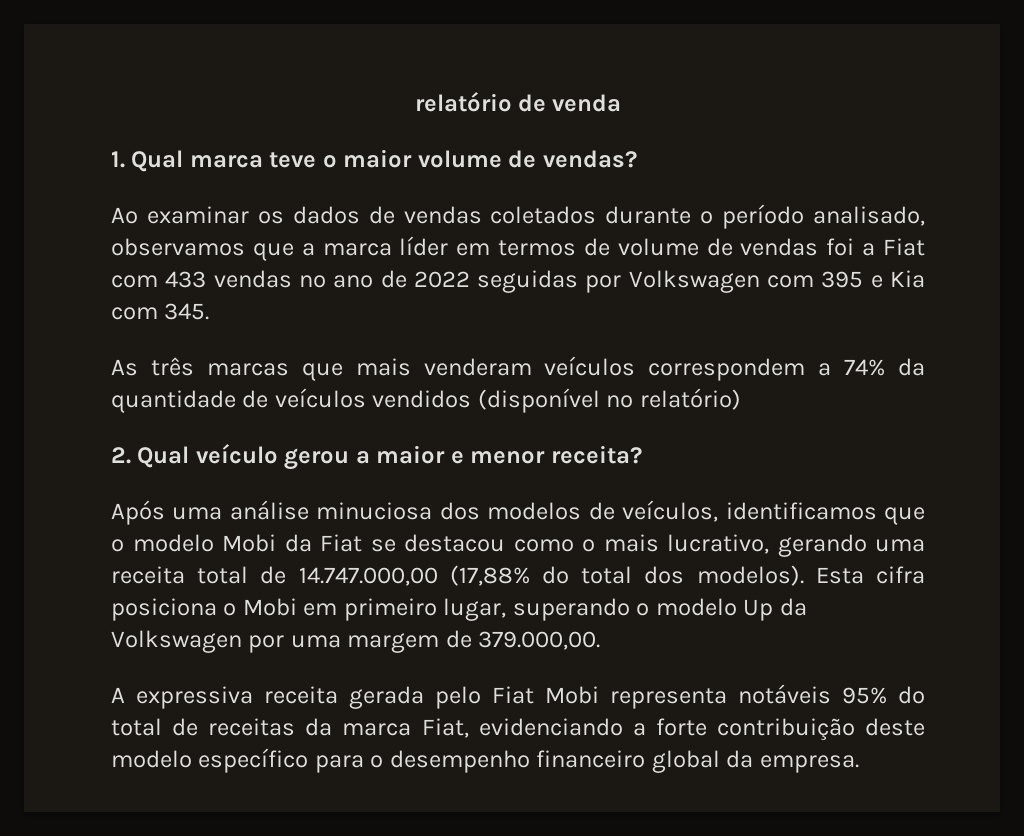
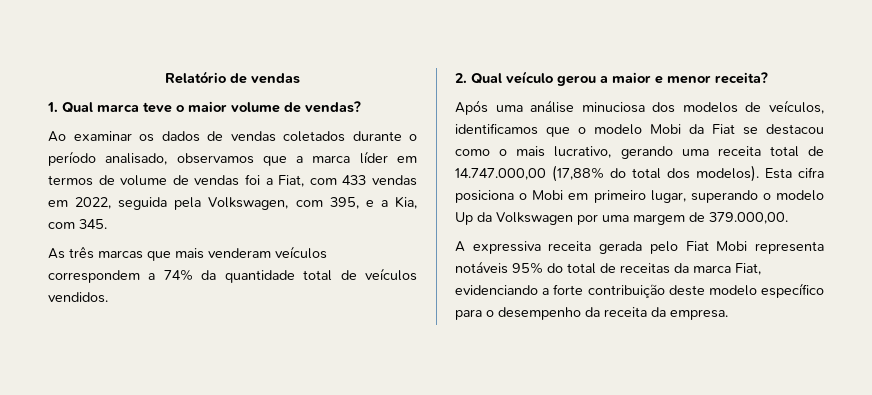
- relatório de venda
+ Relatório de vendas
- Ao examinar os dados de vendas coletados durante o período analisado, observamos que a marca líder em termos de volume de vendas foi a Fiat com 433 vendas no ano de 2022 seguidas por Volkswagen com 395 e Kia com 345.
+ Ao examinar os dados de vendas coletados durante o período analisado, observamos que a marca líder em termos de volume de vendas foi a Fiat, com 433 vendas em 2022, seguida pela Volkswagen, com 395, e a Kia, com 345.
- As três marcas que mais venderam veículos correspondem a 74% da quantidade de veículos vendidos (disponível no relatório)
+ As três marcas que mais venderam veículos correspondem a 74% da quantidade total de veículos vendidos.
- A expressiva receita gerada pelo Fiat Mobi representa notáveis 95% do total de receitas da marca Fiat, evidenciando a forte contribuição deste modelo específico para o desempenho financeiro global da empresa.
+ A expressiva receita gerada pelo Fiat Mobi representa notáveis 95% do total de receitas da marca Fiat, evidenciando a forte contribuição deste modelo específico para o desempenho da receita da empresa.

